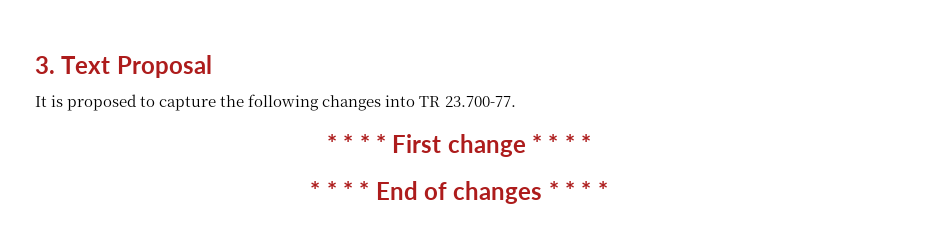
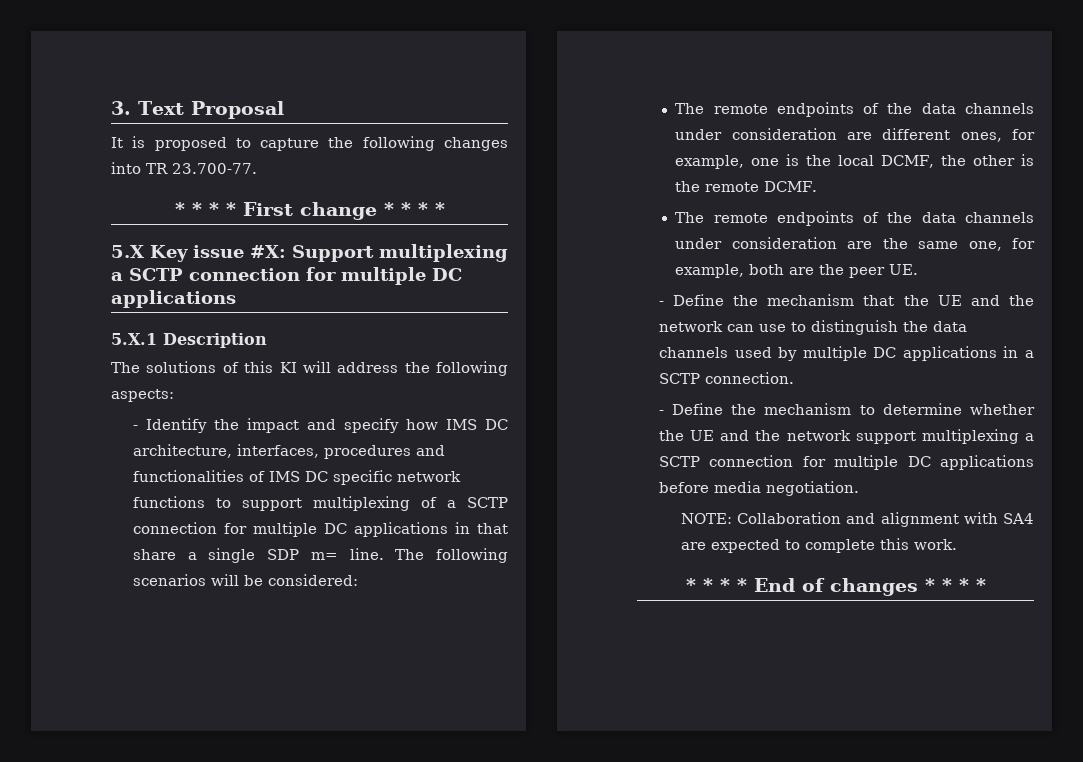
+ 5.X Key issue #X: Support multiplexing a SCTP connection for multiple DC applications
+ 5.X.1 Description
+ The solutions of this KI will address the following aspects:
+ - Identify the impact and specify how IMS DC architecture, interfaces, procedures and functionalities of IMS DC specific network functions to support multiplexing of a SCTP connection for multiple DC applications in that share a single SDP m= line. The following scenarios will be considered:
+ The remote endpoints of the data channels under consideration are different ones, for example, one is the local DCMF, the other is the remote DCMF.
+ The remote endpoints of the data channels under consideration are the same one, for example, both are the peer UE.
+ - Define the mechanism that the UE and the network can use to distinguish the data channels used by multiple DC applications in a SCTP connection.
+ - Define the mechanism to determine whether the UE and the network support multiplexing a SCTP connection for multiple DC applications before media negotiation.
+ NOTE: Collaboration and alignment with SA4 are expected to complete this work.

